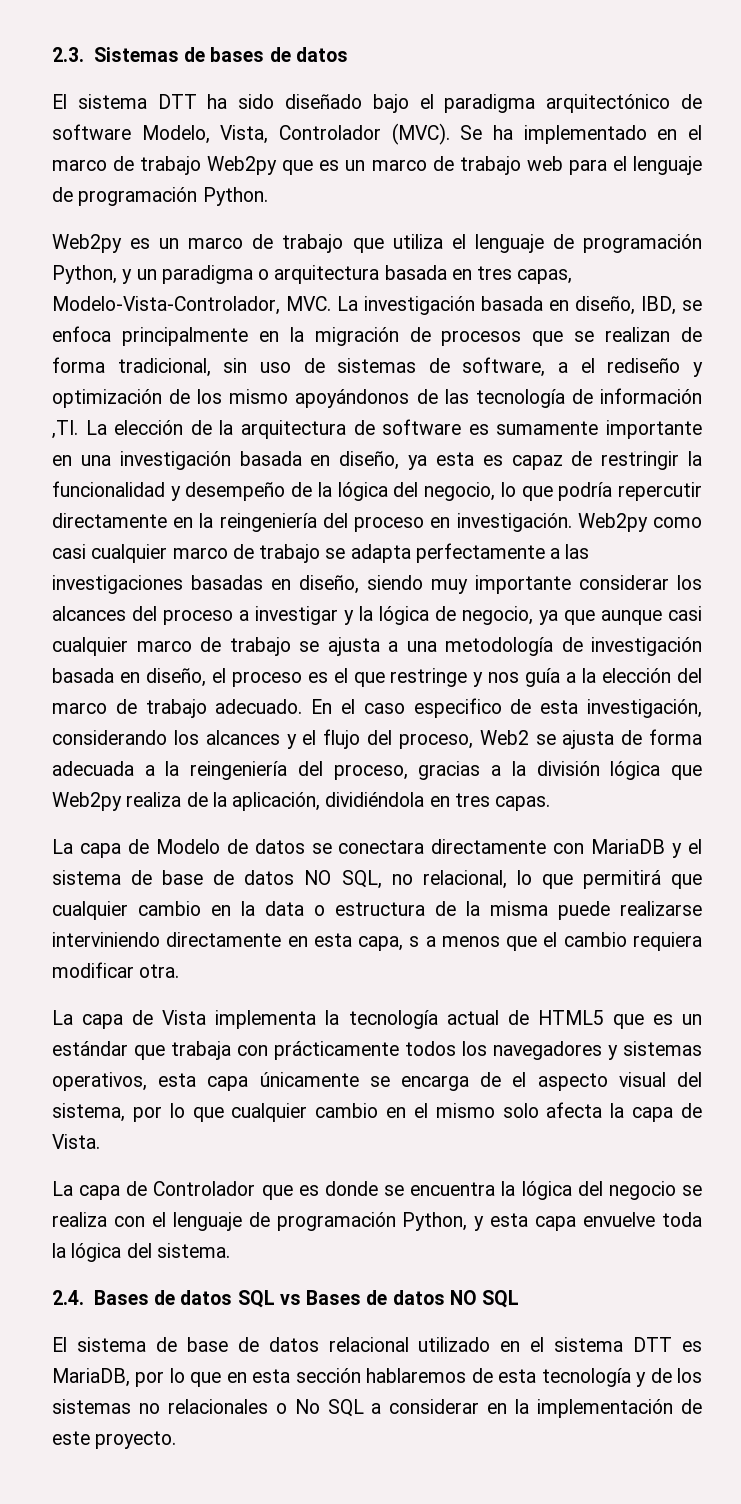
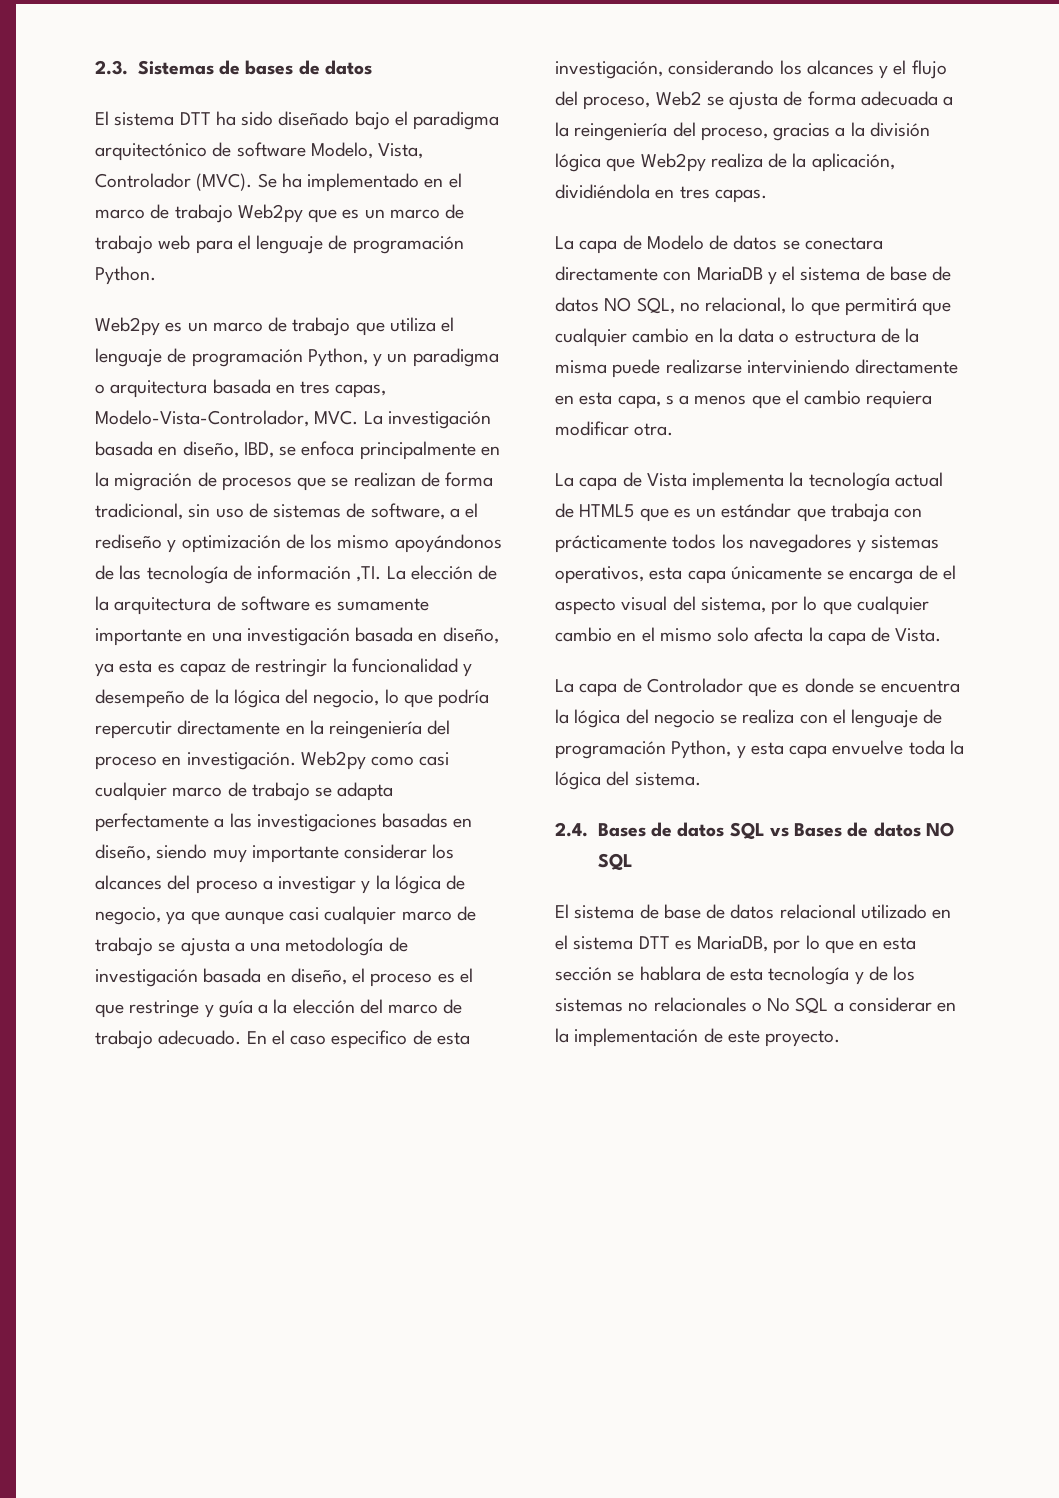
- Web2py como casi cualquier marco de trabajo se adapta perfectamente a las investigaciones basadas en diseño, siendo muy importante considerar los alcances del proceso a investigar y la lógica de negocio, ya que aunque casi cualquier marco de trabajo se ajusta a una metodología de investigación basada en diseño, el proceso es el que restringe y nos guía a la elección del marco de trabajo adecuado.
+ Web2py como casi cualquier marco de trabajo se adapta perfectamente a las investigaciones basadas en diseño, siendo muy importante considerar los alcances del proceso a investigar y la lógica de negocio, ya que aunque casi cualquier marco de trabajo se ajusta a una metodología de investigación basada en diseño, el proceso es el que restringe y guía a la elección del marco de trabajo adecuado.
- El sistema de base de datos relacional utilizado en el sistema DTT es MariaDB, por lo que en esta sección hablaremos de esta tecnología y de los sistemas no relacionales o No SQL a considerar en la implementación de este proyecto.
+ El sistema de base de datos relacional utilizado en el sistema DTT es MariaDB, por lo que en esta sección se hablara de esta tecnología y de los sistemas no relacionales o No SQL a considerar en la implementación de este proyecto.

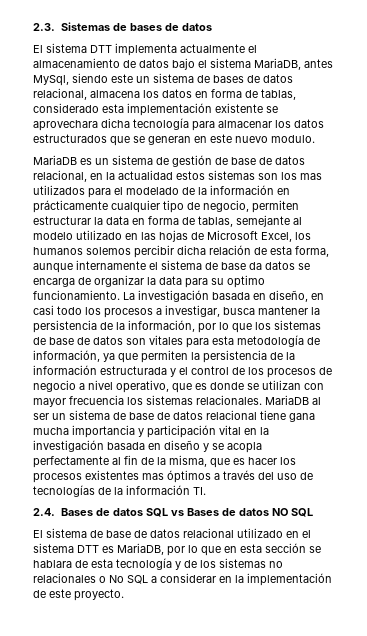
- El sistema DTT ha sido diseñado bajo el paradigma arquitectónico de software Modelo, Vista, Controlador (MVC). Se ha implementado en el marco de trabajo Web2py que es un marco de trabajo web para el lenguaje de programación Python.
- Web2py es un marco de trabajo que utiliza el lenguaje de programación Python, y un paradigma o arquitectura basada en tres capas, Modelo-Vista-Controlador, MVC. La investigación basada en diseño, IBD, se enfoca principalmente en la migración de procesos que se realizan de forma tradicional, sin uso de sistemas de software, a el rediseño y optimización de los mismo apoyándonos de las tecnología de información ,TI. La elección de la arquitectura de software es sumamente importante en una investigación basada en diseño, ya esta es capaz de restringir la funcionalidad y desempeño de la lógica del negocio, lo que podría repercutir directamente en la reingeniería del proceso en investigación. Web2py como casi cualquier marco de trabajo se adapta perfectamente a las investigaciones basadas en diseño, siendo muy importante considerar los alcances del proceso a investigar y la lógica de negocio, ya que aunque casi cualquier marco de trabajo se ajusta a una metodología de investigación basada en diseño, el proceso es el que restringe y guía a la elección del marco de trabajo adecuado. En el caso especifico de esta investigación, considerando los alcances y el flujo del proceso, Web2 se ajusta de forma adecuada a la reingeniería del proceso, gracias a la división lógica que Web2py realiza de la aplicación, dividiéndola en tres capas.
- La capa de Modelo de datos se conectara directamente con MariaDB y el sistema de base de datos NO SQL, no relacional, lo que permitirá que cualquier cambio en la data o estructura de la misma puede realizarse interviniendo directamente en esta capa, s a menos que el cambio requiera modificar otra.
- La capa de Vista implementa la tecnología actual de HTML5 que es un estándar que trabaja con prácticamente todos los navegadores y sistemas operativos, esta capa únicamente se encarga de el aspecto visual del sistema, por lo que cualquier cambio en el mismo solo afecta la capa de Vista.
- La capa de Controlador que es donde se encuentra la lógica del negocio se realiza con el lenguaje de programación Python, y esta capa envuelve toda la lógica del sistema.
+ El sistema DTT implementa actualmente el almacenamiento de datos bajo el sistema MariaDB, antes MySql, siendo este un sistema de bases de datos relacional, almacena los datos en forma de tablas, considerado esta implementación existente se aprovechara dicha tecnología para almacenar los datos estructurados que se generan en este nuevo modulo.
+ MariaDB es un sistema de gestión de base de datos relacional, en la actualidad estos sistemas son los mas utilizados para el modelado de la información en prácticamente cualquier tipo de negocio, permiten estructurar la data en forma de tablas, semejante al modelo utilizado en las hojas de Microsoft Excel, los humanos solemos percibir dicha relación de esta forma, aunque internamente el sistema de base da datos se encarga de organizar la data para su optimo funcionamiento. La investigación basada en diseño, en casi todo los procesos a investigar, busca mantener la persistencia de la información, por lo que los sistemas de base de datos son vitales para esta metodología de información, ya que permiten la persistencia de la información estructurada y el control de los procesos de negocio a nivel operativo, que es donde se utilizan con mayor frecuencia los sistemas relacionales. MariaDB al ser un sistema de base de datos relacional tiene gana mucha importancia y participación vital en la investigación basada en diseño y se acopla perfectamente al fin de la misma, que es hacer los procesos existentes mas óptimos a través del uso de tecnologías de la información TI.

